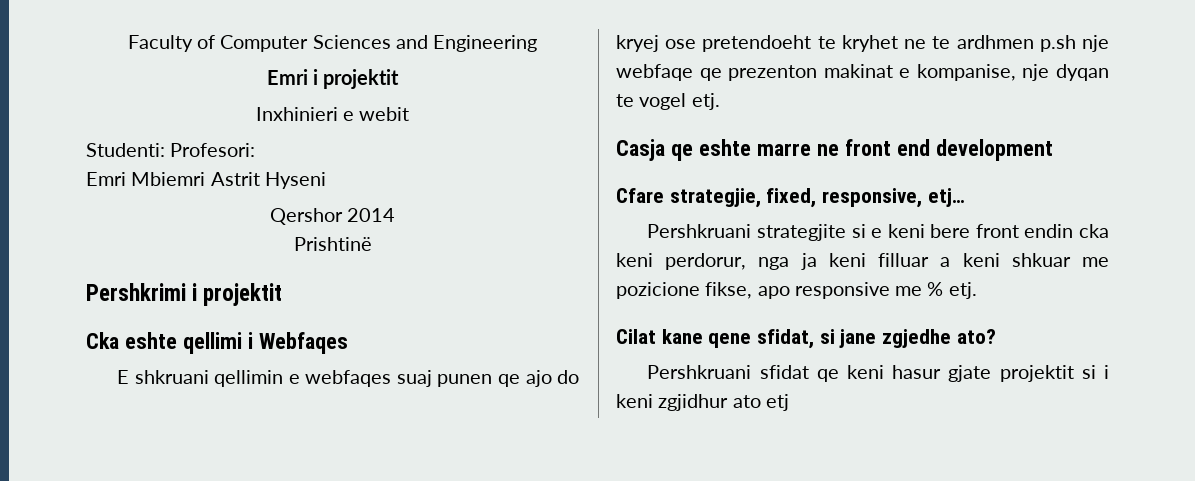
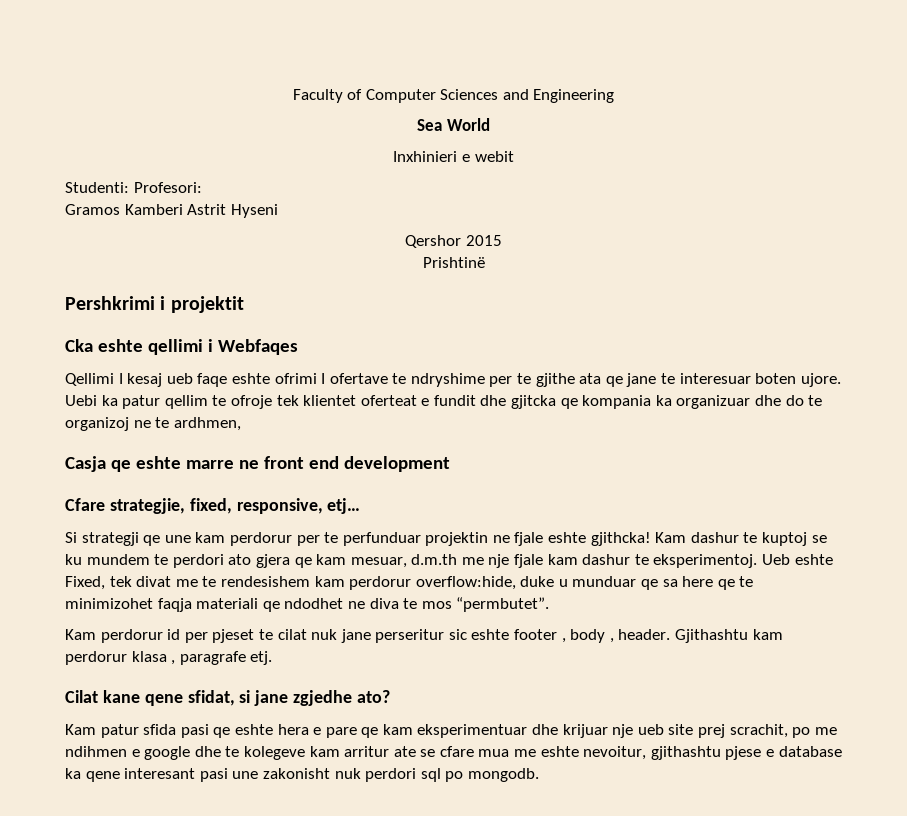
- Emri i projektit
+ Sea World
- Emri Mbiemri Astrit Hyseni
+ Gramos Kamberi Astrit Hyseni
- Qershor 2014
+ Qershor 2015
- E shkruani qellimin e webfaqes suaj punen qe ajo do kryej ose pretendoeht te kryhet ne te ardhmen p.sh nje webfaqe qe prezenton makinat e kompanise, nje dyqan te vogel etj.
+ Qellimi I kesaj ueb faqe eshte ofrimi I ofertave te ndryshime per te gjithe ata qe jane te interesuar boten ujore. Uebi ka patur qellim te ofroje tek klientet oferteat e fundit dhe gjitcka qe kompania ka organizuar dhe do te organizoj ne te ardhmen,
- Pershkruani strategjite si e keni bere front endin cka keni perdorur, nga ja keni filluar a keni shkuar me pozicione fikse, apo responsive me % etj.
+ Si strategji qe une kam perdorur per te perfunduar projektin ne fjale eshte gjithcka! Kam dashur te kuptoj se ku mundem te perdori ato gjera qe kam mesuar, d.m.th me nje fjale kam dashur te eksperimentoj. Ueb eshte Fixed, tek divat me te rendesishem kam perdorur overflow:hide, duke u munduar qe sa here qe te minimizohet faqja materiali qe ndodhet ne diva te mos “permbutet”.
+ Kam perdorur id per pjeset te cilat nuk jane perseritur sic eshte footer , body , header. Gjithashtu kam perdorur klasa , paragrafe etj.
- Pershkruani sfidat qe keni hasur gjate projektit si i keni zgjidhur ato etj
+ Kam patur sfida pasi qe eshte hera e pare qe kam eksperimentuar dhe krijuar nje ueb site prej scrachit, po me ndihmen e google dhe te kolegeve kam arritur ate se cfare mua me eshte nevoitur, gjithashtu pjese e database ka qene interesant pasi une zakonisht nuk perdori sql po mongodb.

